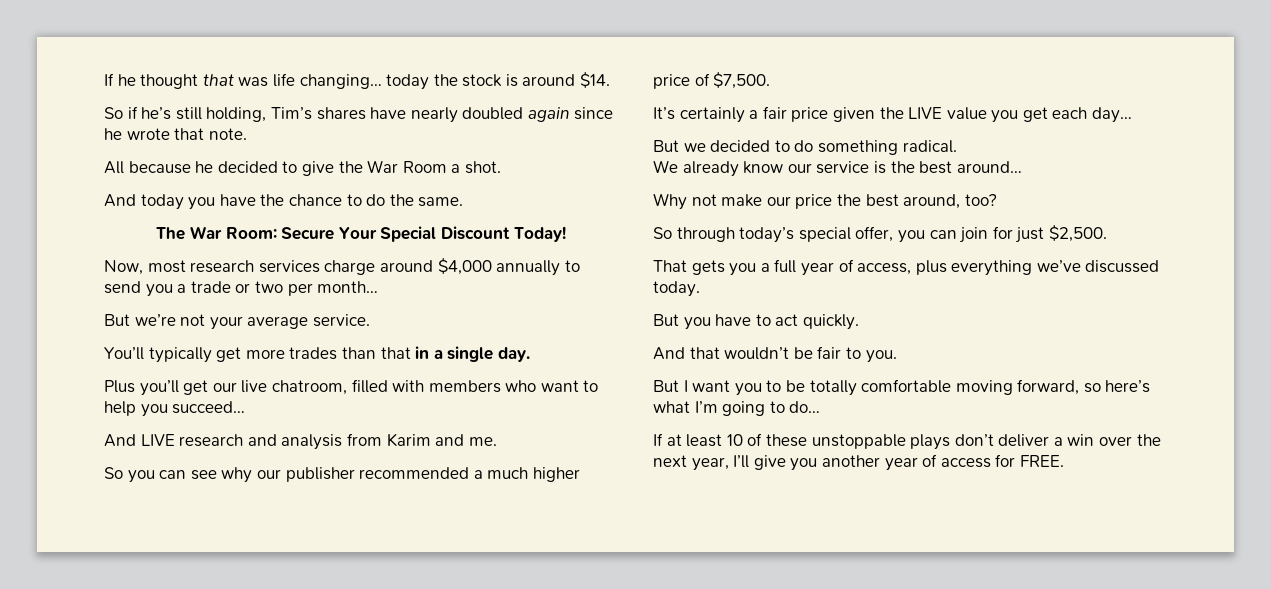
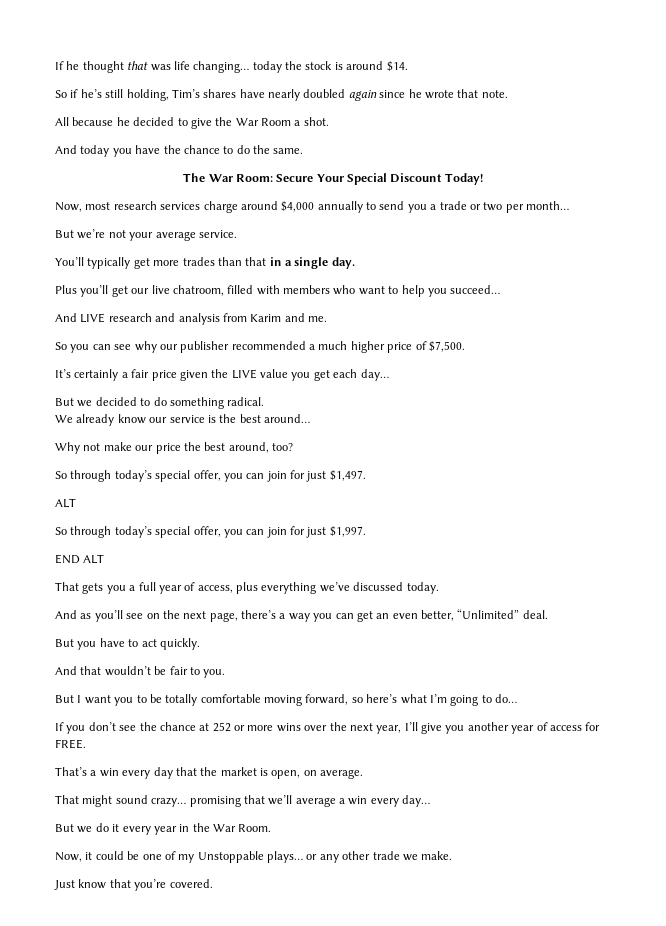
- So through today’s special offer, you can join for just $2,500.
+ So through today’s special offer, you can join for just $1,497.
+ ALT
+ So through today’s special offer, you can join for just $1,997.
+ END ALT
+ And as you’ll see on the next page, there’s a way you can get an even better, “Unlimited” deal.
- If at least 10 of these unstoppable plays don’t deliver a win over the next year, I’ll give you another year of access for FREE.
+ If you don’t see the chance at 252 or more wins over the next year, I’ll give you another year of access for FREE.
+ That’s a win every day that the market is open, on average.
+ That might sound crazy… promising that we’ll average a win every day…
+ But we do it every year in the War Room.
+ Now, it could be one of my Unstoppable plays… or any other trade we make.
+ Just know that you’re covered.

